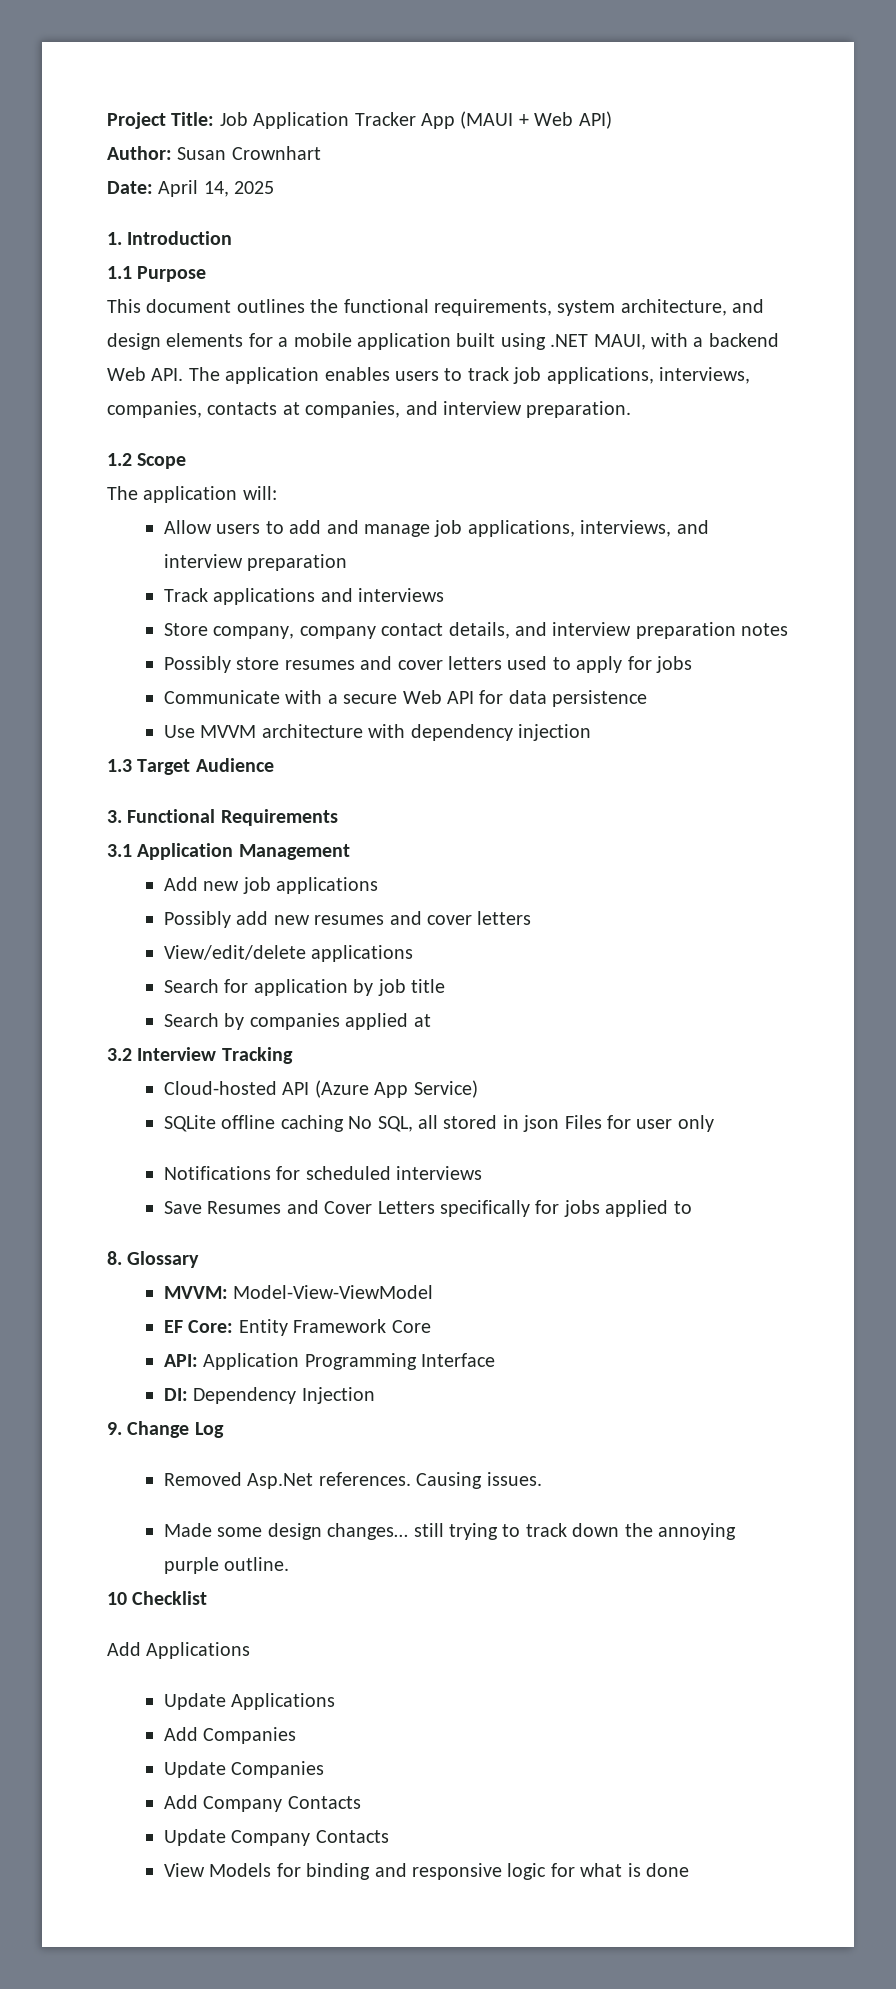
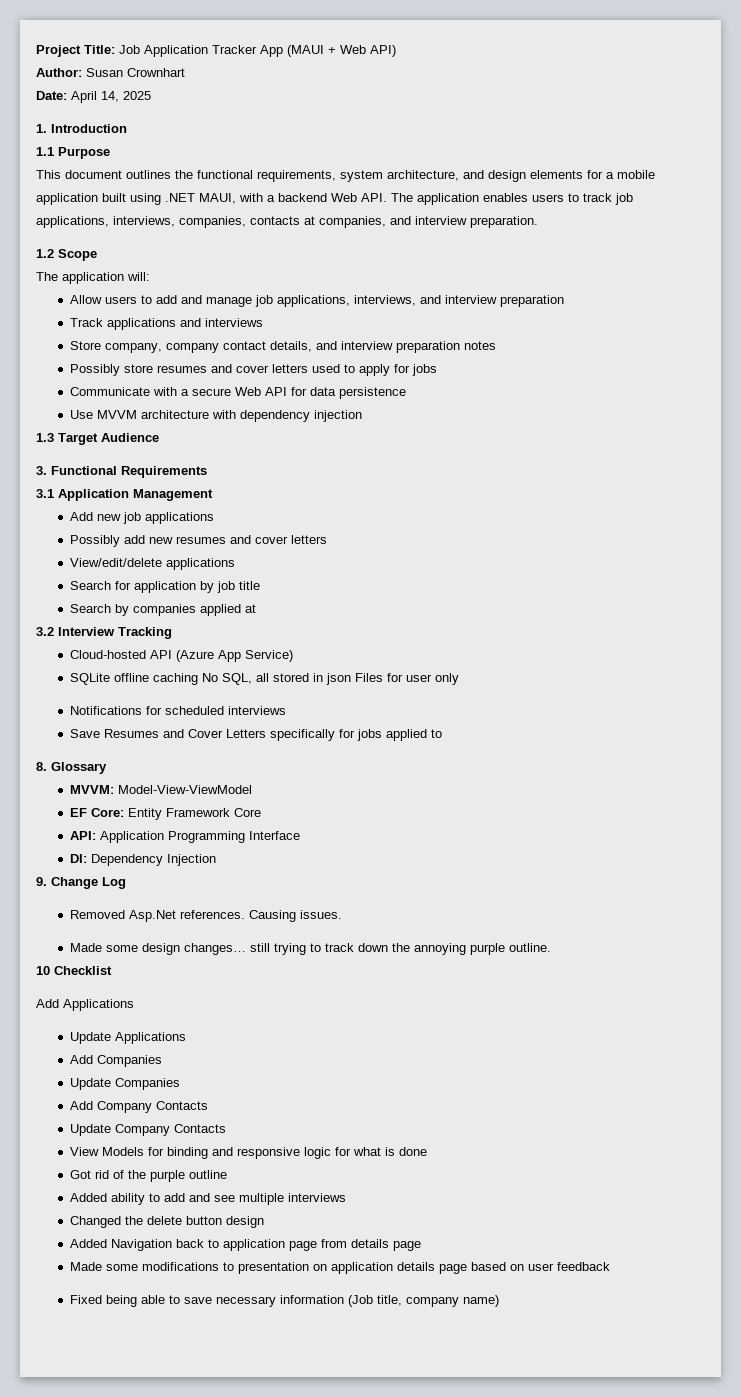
+ Got rid of the purple outline
+ Added ability to add and see multiple interviews
+ Changed the delete button design
+ Added Navigation back to application page from details page
+ Made some modifications to presentation on application details page based on user feedback
+ Fixed being able to save necessary information (Job title, company name)

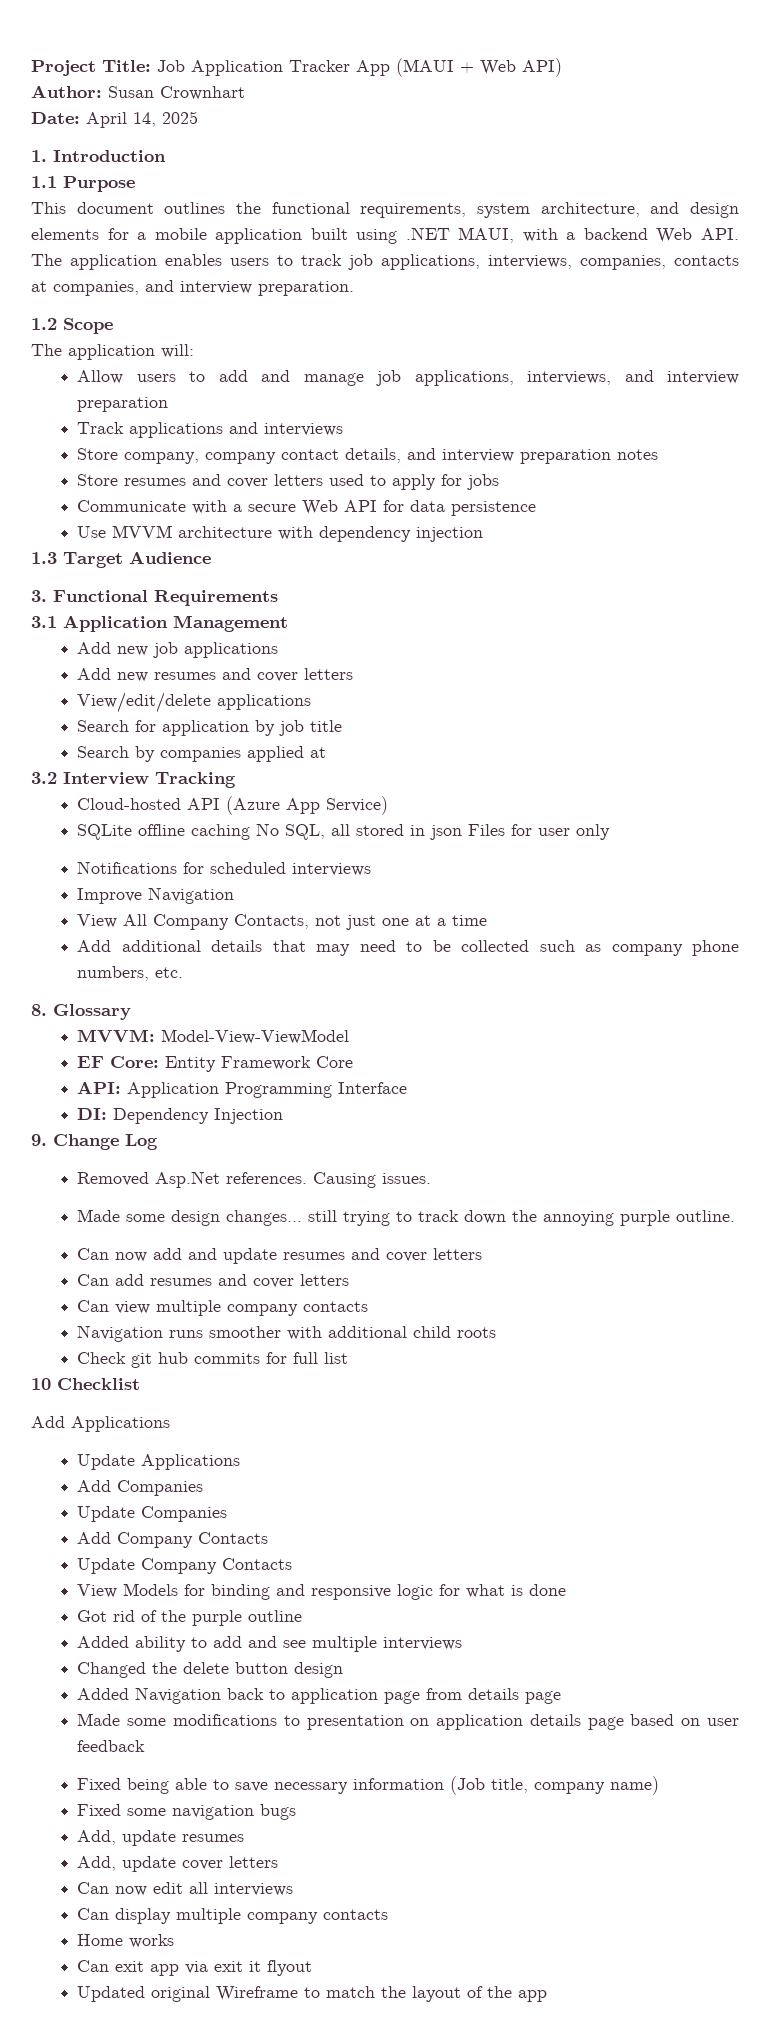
- Possibly store resumes and cover letters used to apply for jobs
+ Store resumes and cover letters used to apply for jobs
- Possibly add new resumes and cover letters
+ Add new resumes and cover letters
- Save Resumes and Cover Letters specifically for jobs applied to
+ Improve Navigation
+ View All Company Contacts, not just one at a time
+ Add additional details that may need to be collected such as company phone numbers, etc.
+ Can now add and update resumes and cover letters
+ Can add resumes and cover letters
+ Can view multiple company contacts
+ Navigation runs smoother with additional child roots
+ Check git hub commits for full list
+ Fixed some navigation bugs
+ Add, update resumes
+ Add, update cover letters
+ Can now edit all interviews
+ Can display multiple company contacts
+ Home works
+ Can exit app via exit it flyout
+ Updated original Wireframe to match the layout of the app

